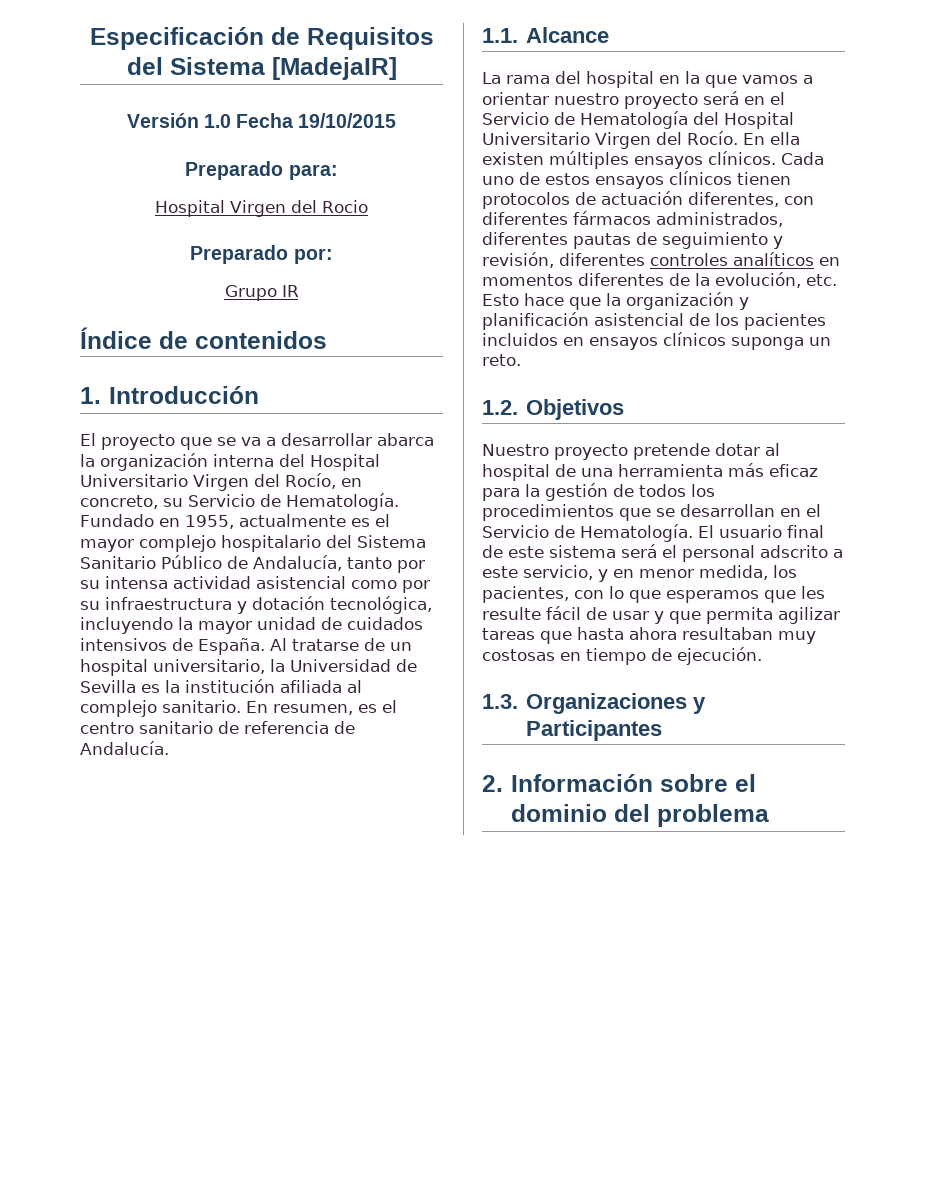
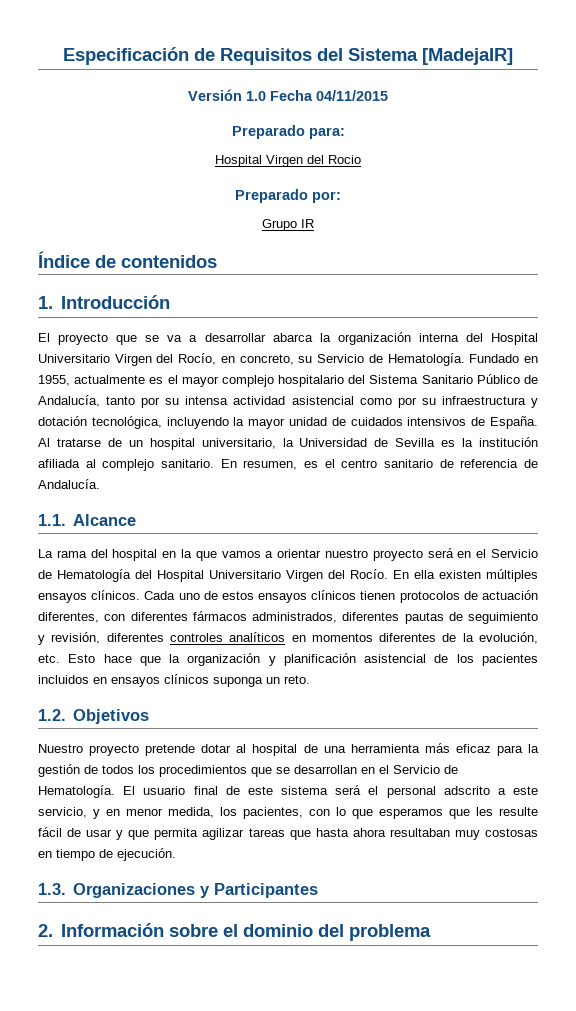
- Versión 1.0 Fecha 19/10/2015
+ Versión 1.0 Fecha 04/11/2015

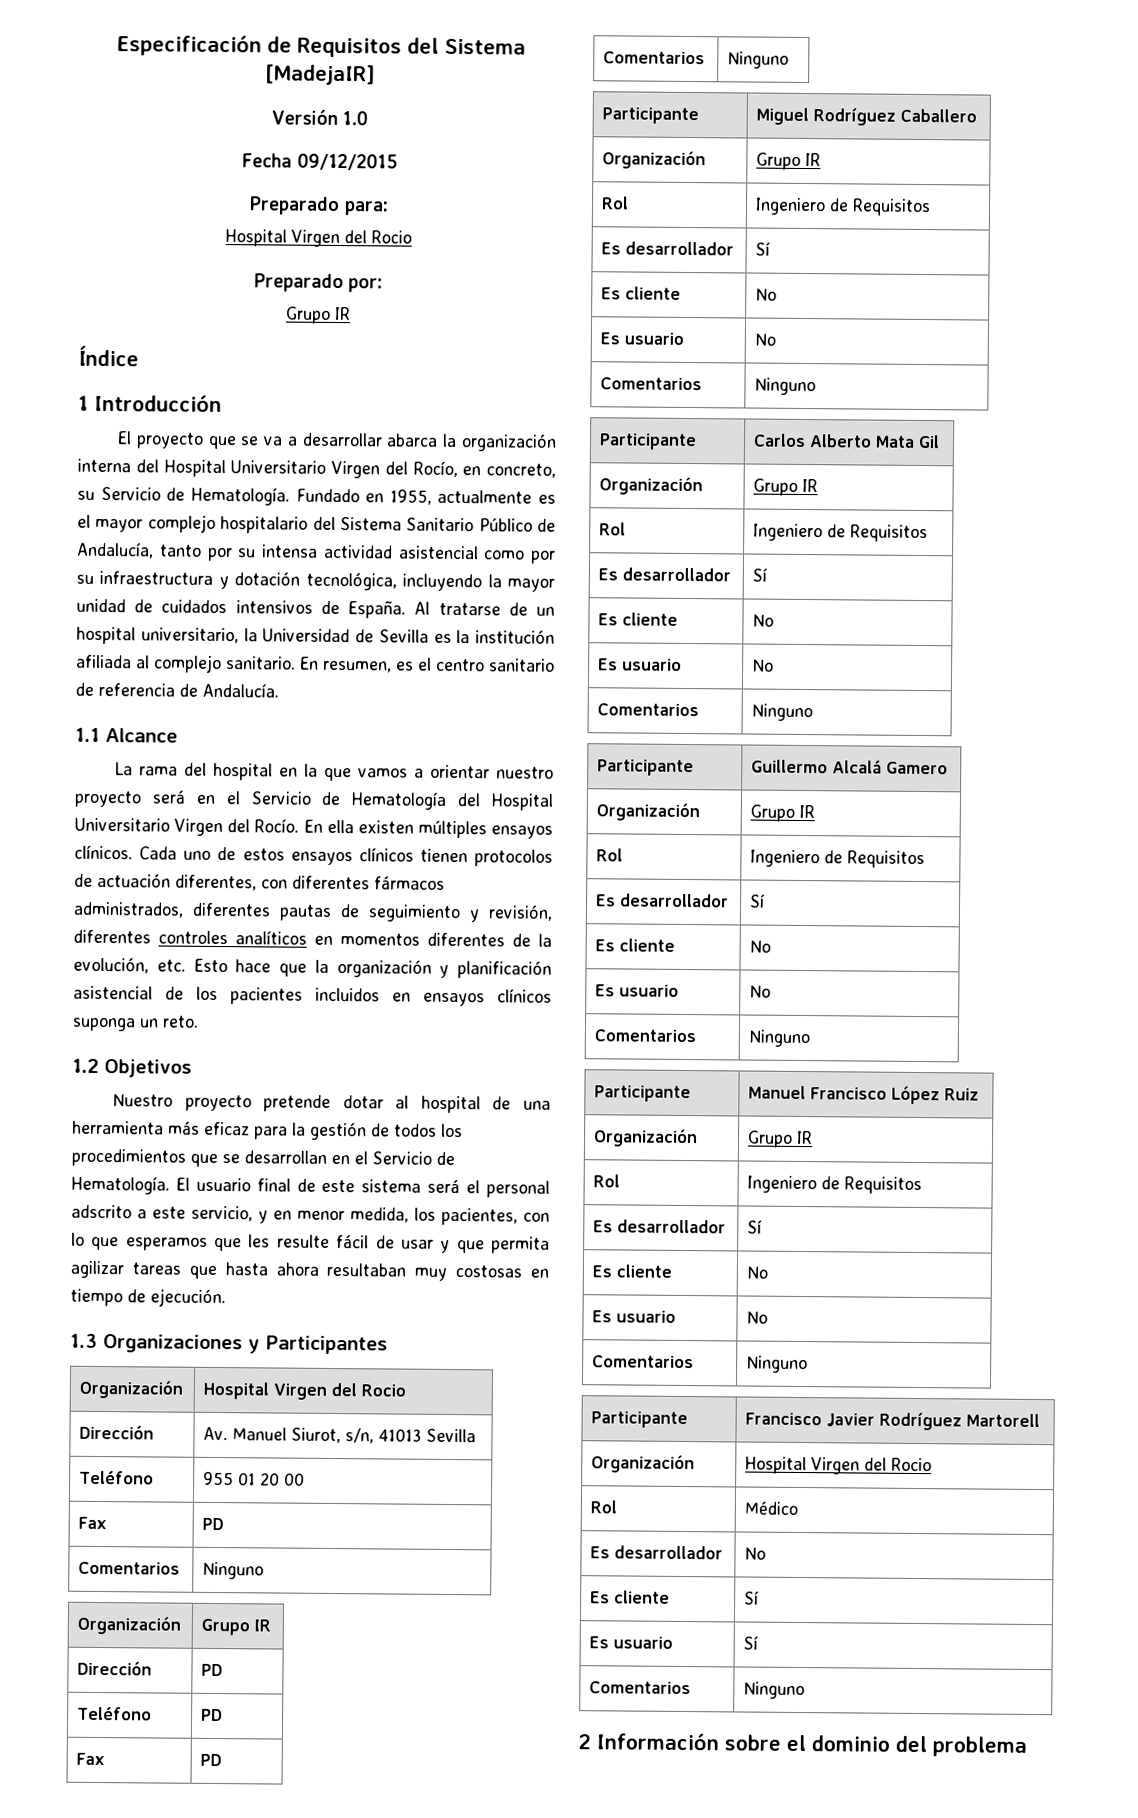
- Versión 1.0 Fecha 04/11/2015
+ Versión 1.0
+ Fecha 09/12/2015
- Índice de contenidos
- 1. Introducción
+ Índice
+ 1 Introducción
- 1.1. Alcance
+ 1.1 Alcance
- 1.2. Objetivos
+ 1.2 Objetivos
- 1.3. Organizaciones y Participantes
- 2. Información sobre el dominio del problema
+ 1.3 Organizaciones y Participantes
+ Organización | Hospital Virgen del Rocio
+ Dirección | Av. Manuel Siurot, s/n, 41013 Sevilla
+ Teléfono | 955 01 20 00
+ Fax | PD
+ Comentarios | Ninguno
+ Organización | Grupo IR
+ Dirección | PD
+ Teléfono | PD
+ Fax | PD
+ Comentarios | Ninguno
+ Participante | Miguel Rodríguez Caballero
+ Organización | Grupo IR
+ Rol | Ingeniero de Requisitos
+ Es desarrollador | Sí
+ Es cliente | No
+ Es usuario | No
+ Comentarios | Ninguno
+ Participante | Carlos Alberto Mata Gil
+ Organización | Grupo IR
+ Rol | Ingeniero de Requisitos
+ Es desarrollador | Sí
+ Es cliente | No
+ Es usuario | No
+ Comentarios | Ninguno
+ Participante | Guillermo Alcalá Gamero
+ Organización | Grupo IR
+ Rol | Ingeniero de Requisitos
+ Es desarrollador | Sí
+ Es cliente | No
+ Es usuario | No
+ Comentarios | Ninguno
+ Participante | Manuel Francisco López Ruiz
+ Organización | Grupo IR
+ Rol | Ingeniero de Requisitos
+ Es desarrollador | Sí
+ Es cliente | No
+ Es usuario | No
+ Comentarios | Ninguno
+ Participante | Francisco Javier Rodríguez Martorell
+ Organización | Hospital Virgen del Rocio
+ Rol | Médico
+ Es desarrollador | No
+ Es cliente | Sí
+ Es usuario | Sí
+ Comentarios | Ninguno
+ 2 Información sobre el dominio del problema

